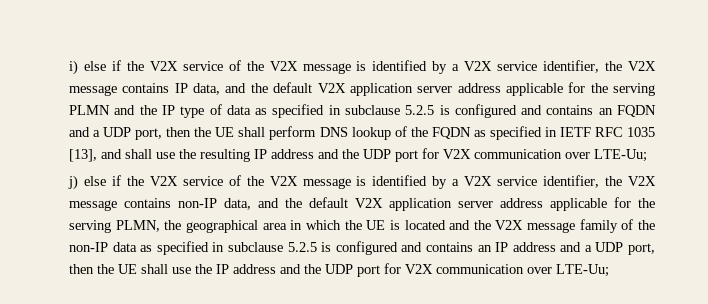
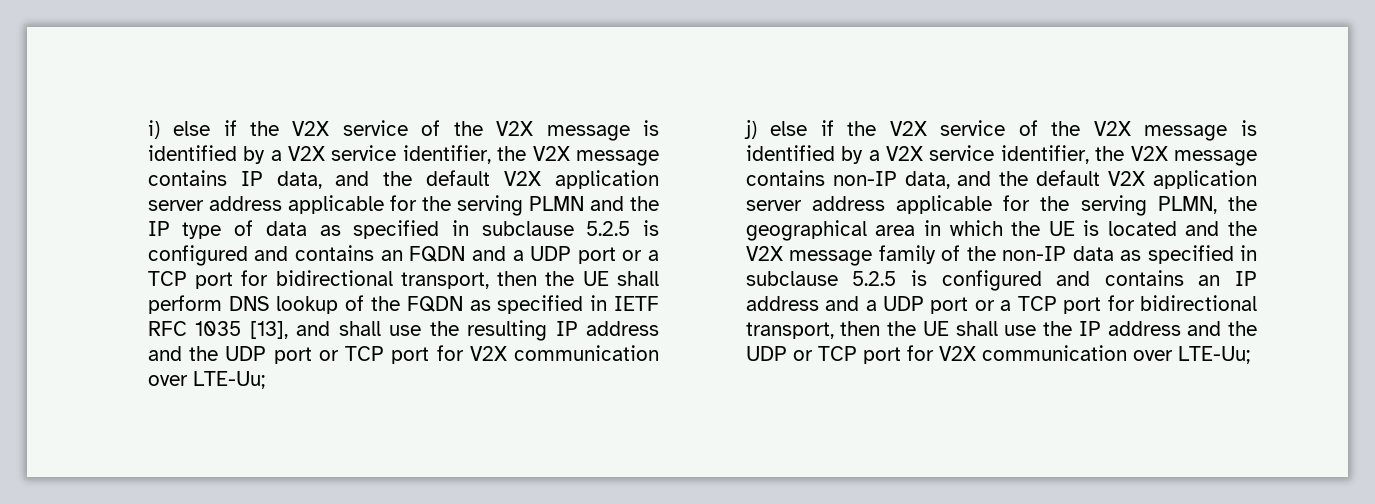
- i) else if the V2X service of the V2X message is identified by a V2X service identifier, the V2X message contains IP data, and the default V2X application server address applicable for the serving PLMN and the IP type of data as specified in subclause 5.2.5 is configured and contains an FQDN and a UDP port, then the UE shall perform DNS lookup of the FQDN as specified in IETF RFC 1035 [13], and shall use the resulting IP address and the UDP port for V2X communication over LTE-Uu;
+ i) else if the V2X service of the V2X message is identified by a V2X service identifier, the V2X message contains IP data, and the default V2X application server address applicable for the serving PLMN and the IP type of data as specified in subclause 5.2.5 is configured and contains an FQDN and a UDP port or a TCP port for bidirectional transport, then the UE shall perform DNS lookup of the FQDN as specified in IETF RFC 1035 [13], and shall use the resulting IP address and the UDP port or TCP port for V2X communication over LTE-Uu;
- j) else if the V2X service of the V2X message is identified by a V2X service identifier, the V2X message contains non-IP data, and the default V2X application server address applicable for the serving PLMN, the geographical area in which the UE is located and the V2X message family of the non-IP data as specified in subclause 5.2.5 is configured and contains an IP address and a UDP port, then the UE shall use the IP address and the UDP port for V2X communication over LTE-Uu;
+ j) else if the V2X service of the V2X message is identified by a V2X service identifier, the V2X message contains non-IP data, and the default V2X application server address applicable for the serving PLMN, the geographical area in which the UE is located and the V2X message family of the non-IP data as specified in subclause 5.2.5 is configured and contains an IP address and a UDP port or a TCP port for bidirectional transport, then the UE shall use the IP address and the UDP or TCP port for V2X communication over LTE-Uu;

